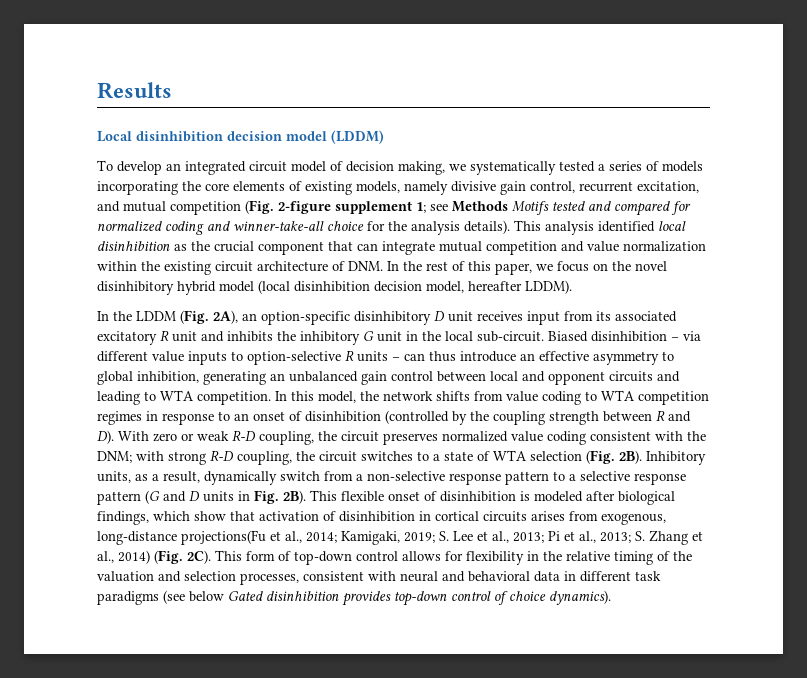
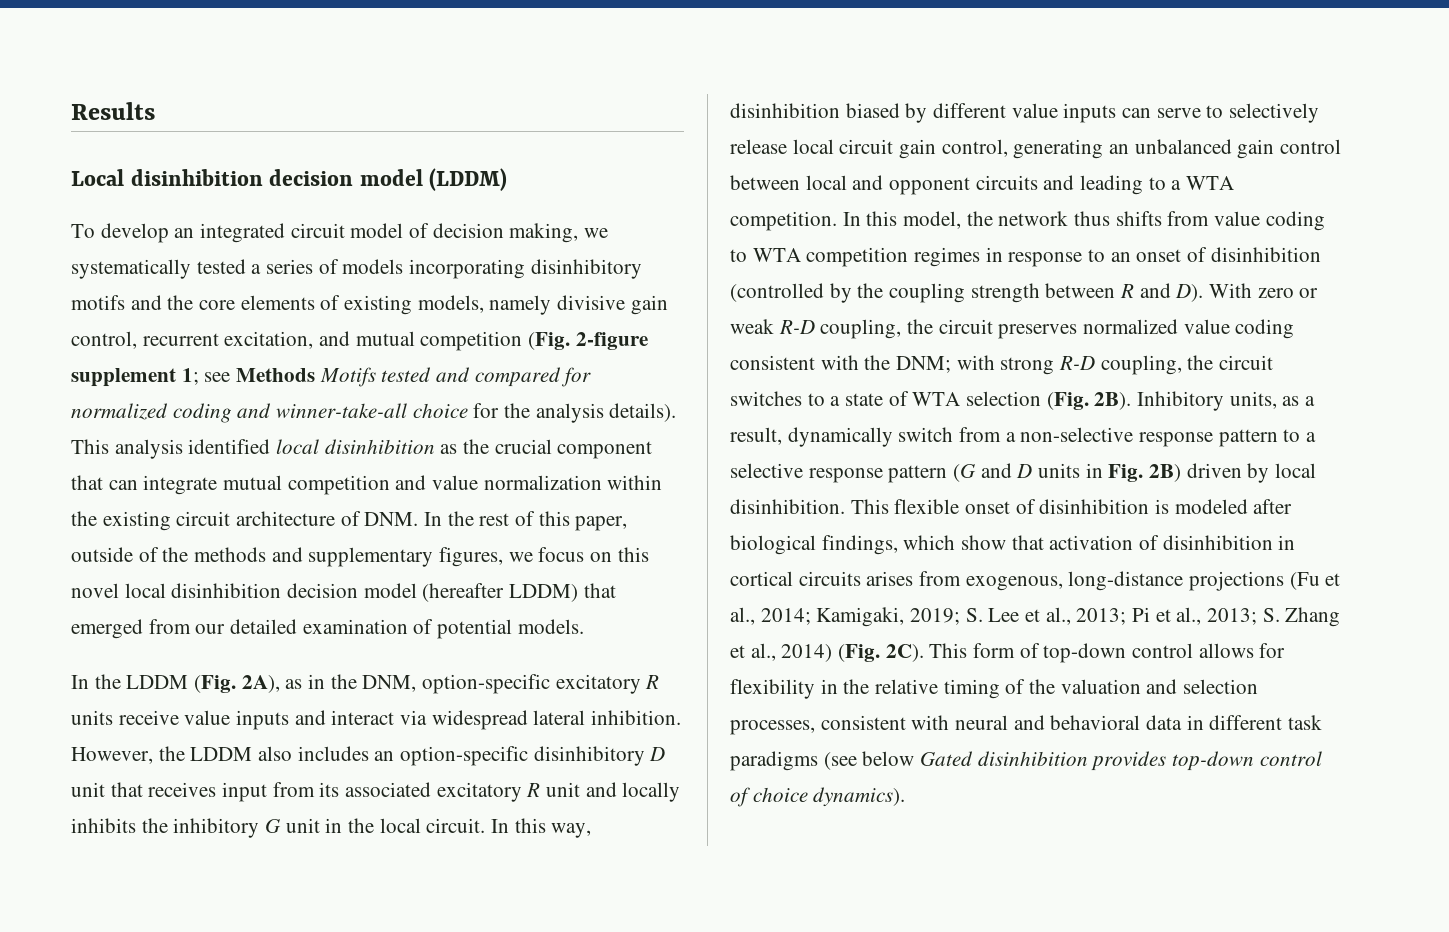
- To develop an integrated circuit model of decision making, we systematically tested a series of models incorporating the core elements of existing models, namely divisive gain control, recurrent excitation, and mutual competition (Fig. 2-figure supplement 1; see Methods Motifs tested and compared for normalized coding and winner-take-all choice for the analysis details).
+ To develop an integrated circuit model of decision making, we systematically tested a series of models incorporating disinhibitory motifs and the core elements of existing models, namely divisive gain control, recurrent excitation, and mutual competition (Fig. 2-figure supplement 1; see Methods Motifs tested and compared for normalized coding and winner-take-all choice for the analysis details).
- This analysis identified local disinhibition as the crucial component that can integrate mutual competition and value normalization within the existing circuit architecture of DNM. In the rest of this paper, we focus on the novel disinhibitory hybrid model (local disinhibition decision model, hereafter LDDM).
+ This analysis identified local disinhibition as the crucial component that can integrate mutual competition and value normalization within the existing circuit architecture of DNM. In the rest of this paper, outside of the methods and supplementary figures, we focus on this novel local disinhibition decision model (hereafter LDDM) that emerged from our detailed examination of potential models.
- In the LDDM (Fig. 2A), an option-specific disinhibitory D unit receives input from its associated excitatory R unit and inhibits the inhibitory G unit in the local sub-circuit. Biased disinhibition – via different value inputs to option-selective R units – can thus introduce an effective asymmetry to global inhibition, generating an unbalanced gain control between local and opponent circuits and leading to WTA competition.
+ In the LDDM (Fig. 2A), as in the DNM, option-specific excitatory R units receive value inputs and interact via widespread lateral inhibition. However, the LDDM also includes an option-specific disinhibitory D unit that receives input from its associated excitatory R unit and locally inhibits the inhibitory G unit in the local circuit. In this way, disinhibition biased by different value inputs can serve to selectively release local circuit gain control, generating an unbalanced gain control between local and opponent circuits and leading to a WTA competition.
- In this model, the network shifts from value coding to WTA competition regimes in response to an onset of disinhibition (controlled by the coupling strength between R and D). With zero or weak R-D coupling, the circuit preserves normalized value coding consistent with the DNM; with strong R-D coupling, the circuit switches to a state of WTA selection (Fig. 2B).
+ In this model, the network thus shifts from value coding to WTA competition regimes in response to an onset of disinhibition (controlled by the coupling strength between R and D). With zero or weak R-D coupling, the circuit preserves normalized value coding consistent with the DNM; with strong R-D coupling, the circuit switches to a state of WTA selection (Fig. 2B).
- Inhibitory units, as a result, dynamically switch from a non-selective response pattern to a selective response pattern (G and D units in Fig. 2B).
+ Inhibitory units, as a result, dynamically switch from a non-selective response pattern to a selective response pattern (G and D units in Fig. 2B) driven by local disinhibition.
- This flexible onset of disinhibition is modeled after biological findings, which show that activation of disinhibition in cortical circuits arises from exogenous, long-distance projections(Fu et al., 2014; Kamigaki, 2019; S. Lee et al., 2013; Pi et al., 2013; S. Zhang et al., 2014) (Fig. 2C).
+ This flexible onset of disinhibition is modeled after biological findings, which show that activation of disinhibition in cortical circuits arises from exogenous, long-distance projections (Fu et al., 2014; Kamigaki, 2019; S. Lee et al., 2013; Pi et al., 2013; S. Zhang et al., 2014) (Fig. 2C).

